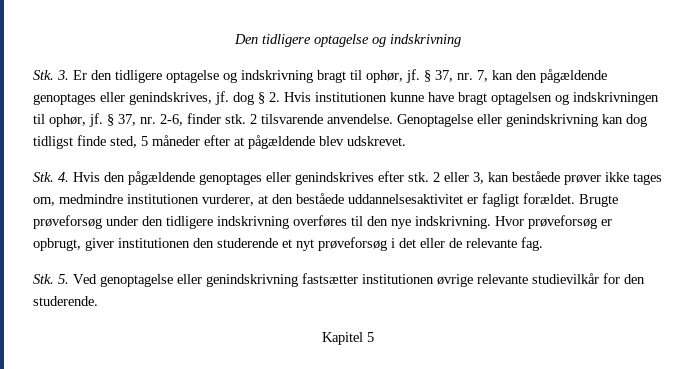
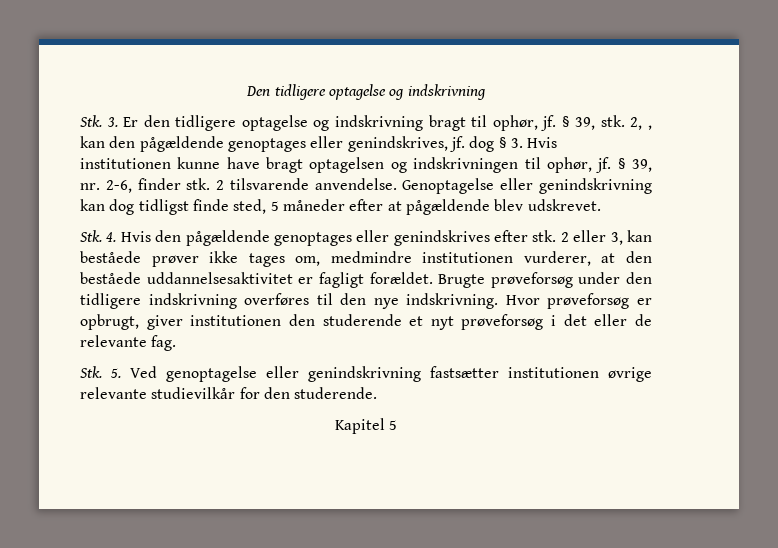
- § 37, nr. 7, kan den pågældende genoptages eller genindskrives, jf. dog § 2. Hvis institutionen kunne have bragt optagelsen og indskrivningen til ophør, jf.
+ § 39, stk. 2, , kan den pågældende genoptages eller genindskrives, jf. dog § 3. Hvis institutionen kunne have bragt optagelsen og indskrivningen til ophør, jf.
- § 37, nr. 2-6, finder stk.
+ § 39, nr. 2-6, finder stk.

